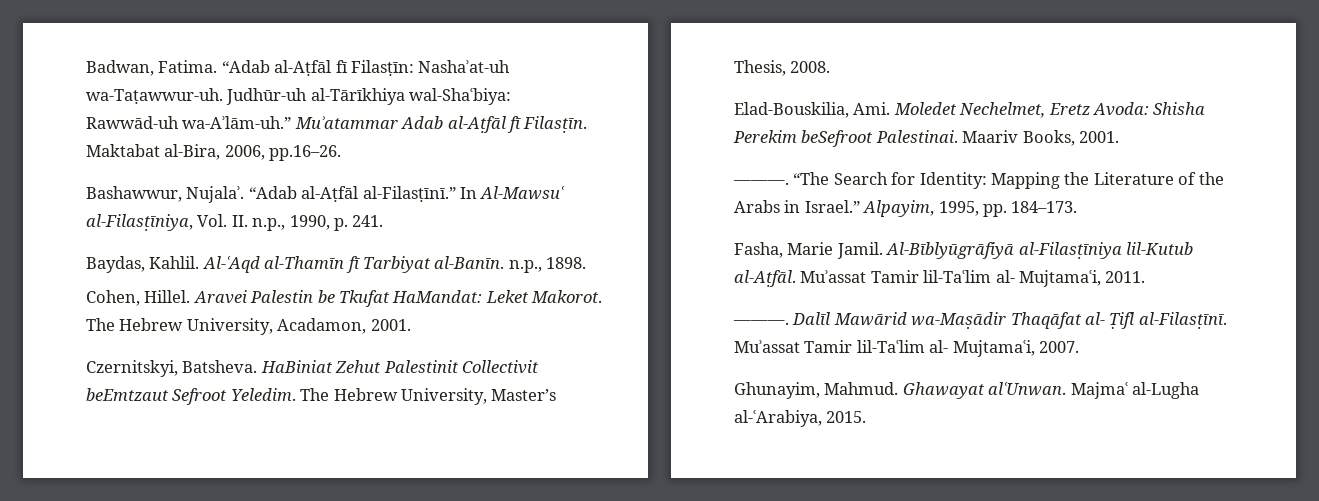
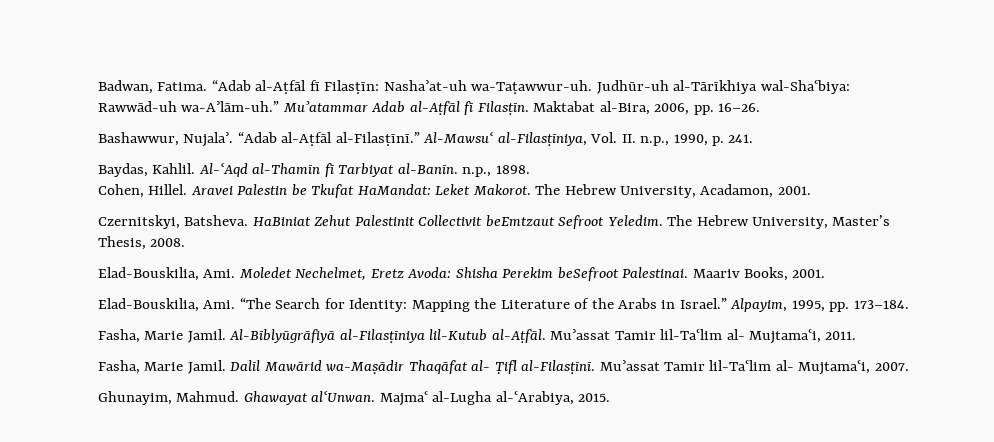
- Maktabat al-Bira, 2006, pp.16–26.
+ Maktabat al-Bira, 2006, pp. 16–26.
- In Al-Mawsuʿ al-Filasṭīniya, Vol. II. n.p., 1990, p. 241.
+ Al-Mawsuʿ al-Filasṭīniya, Vol. II. n.p., 1990, p. 241.
- ———. “The Search for Identity: Mapping the Literature of the Arabs in Israel.”
+ Elad-Bouskilia, Ami. “The Search for Identity: Mapping the Literature of the Arabs in Israel.”
- Alpayim, 1995, pp. 184–173.
+ Alpayim, 1995, pp. 173–184.
  Muʾassat Tamir lil-Taʿlim al- Mujtamaʿi, 2011.
- ———.
+ Fasha, Marie Jamil.

